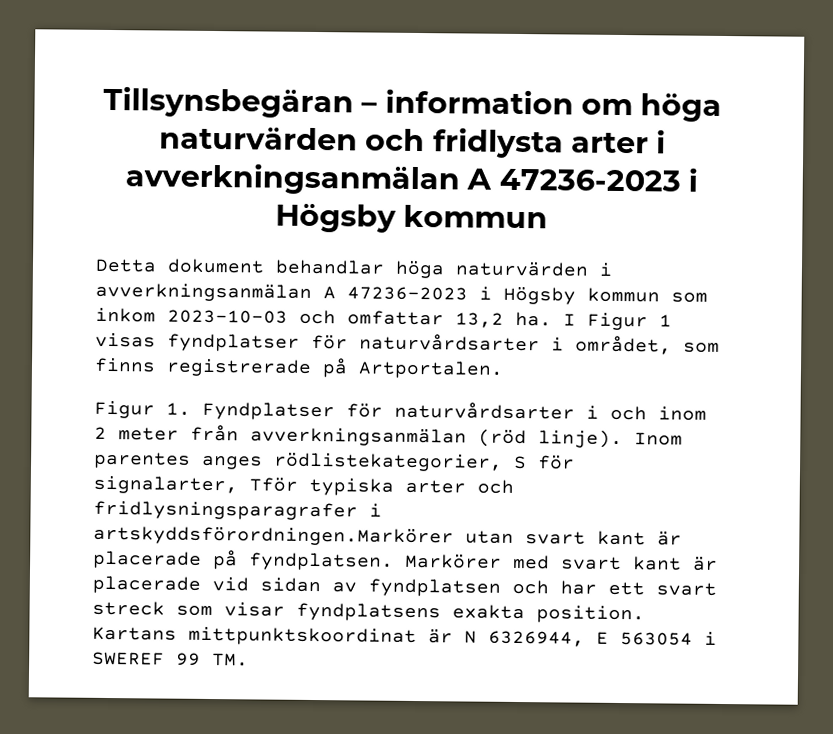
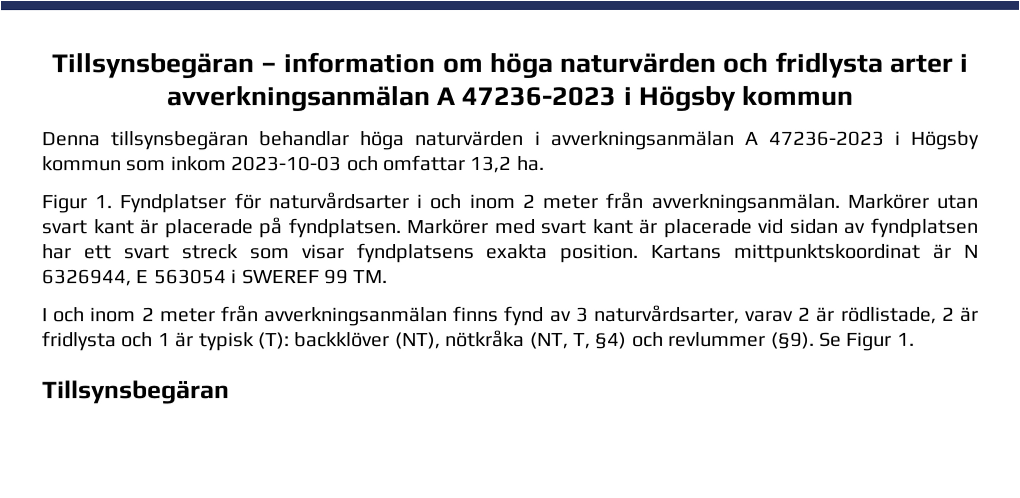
- Detta dokument behandlar höga naturvärden i avverkningsanmälan A 47236-2023 i Högsby kommun som inkom 2023-10-03 och omfattar 13,2 ha. I Figur 1 visas fyndplatser för naturvårdsarter i området, som finns registrerade på Artportalen.
+ Denna tillsynsbegäran behandlar höga naturvärden i avverkningsanmälan A 47236-2023 i Högsby kommun som inkom 2023-10-03 och omfattar 13,2 ha.
- Figur 1. Fyndplatser för naturvårdsarter i och inom 2 meter från avverkningsanmälan (röd linje). Inom parentes anges rödlistekategorier, S för signalarter, Tför typiska arter och fridlysningsparagrafer i artskyddsförordningen.Markörer utan svart kant är placerade på fyndplatsen.
+ Figur 1. Fyndplatser för naturvårdsarter i och inom 2 meter från avverkningsanmälan. Markörer utan svart kant är placerade på fyndplatsen.
- Markörer med svart kant är placerade vid sidan av fyndplatsen och har ett svart streck som visar fyndplatsens exakta position.
+ Markörer med svart kant är placerade vid sidan av fyndplatsen har ett svart streck som visar fyndplatsens exakta position.
+ I och inom 2 meter från avverkningsanmälan finns fynd av 3 naturvårdsarter, varav 2 är rödlistade, 2 är fridlysta och 1 är typisk (T): backklöver (NT), nötkråka (NT, T, §4) och revlummer (§9). Se Figur 1.
+ Tillsynsbegäran

